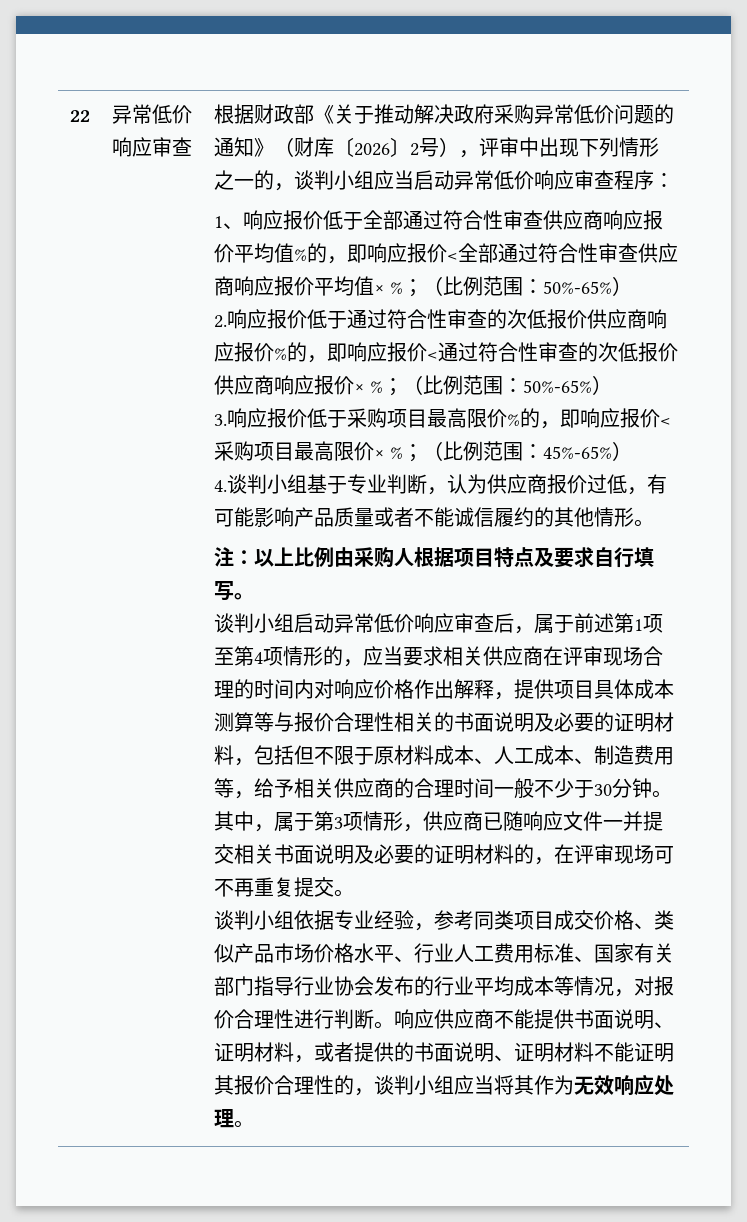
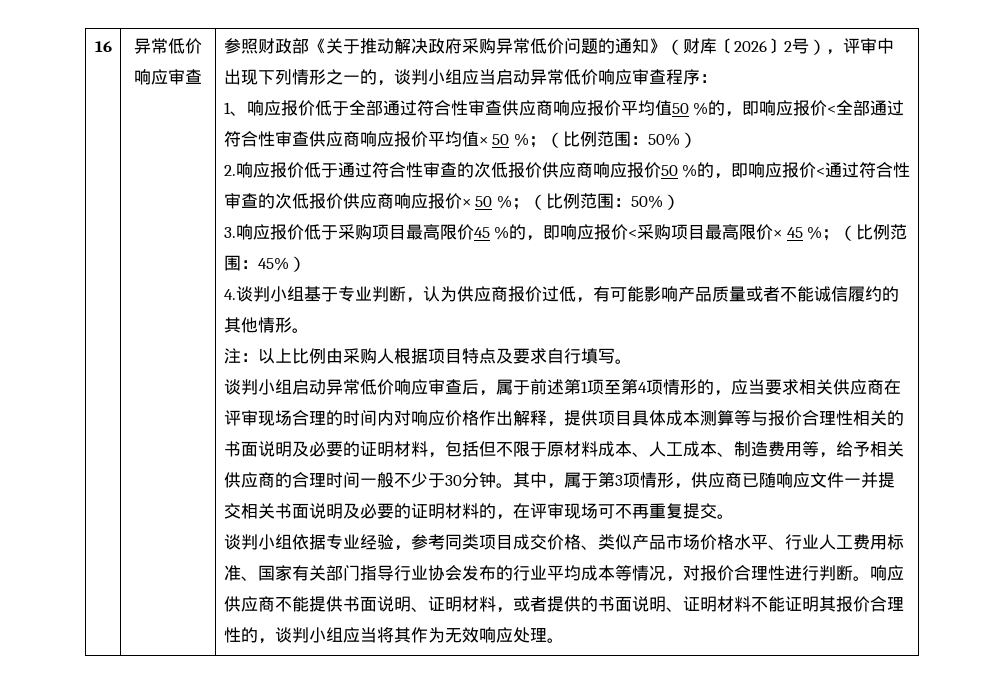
- 22
+ 16
- 根据财政部《关于推动解决政府采购异常低价问题的通知》（财库〔2026〕2号），评审中出现下列情形之一的，谈判小组应当启动异常低价响应审查程序：
+ 参照财政部《关于推动解决政府采购异常低价问题的通知》（财库〔2026〕2号），评审中出现下列情形之一的，谈判小组应当启动异常低价响应审查程序：
- 1、响应报价低于全部通过符合性审查供应商响应报价平均值%的，即响应报价<全部通过符合性审查供应商响应报价平均值× %；（比例范围：50%-65%）
+ 1、响应报价低于全部通过符合性审查供应商响应报价平均值50 %的，即响应报价<全部通过符合性审查供应商响应报价平均值× 50 %；（比例范围：50%）
- 2.响应报价低于通过符合性审查的次低报价供应商响应报价%的，即响应报价<通过符合性审查的次低报价供应商响应报价× %；（比例范围：50%-65%）
+ 2.响应报价低于通过符合性审查的次低报价供应商响应报价50 %的，即响应报价<通过符合性审查的次低报价供应商响应报价× 50 %；（比例范围：50%）
- 3.响应报价低于采购项目最高限价%的，即响应报价<采购项目最高限价× %；（比例范围：45%-65%）
+ 3.响应报价低于采购项目最高限价45 %的，即响应报价<采购项目最高限价× 45 %；（比例范围：45%）

